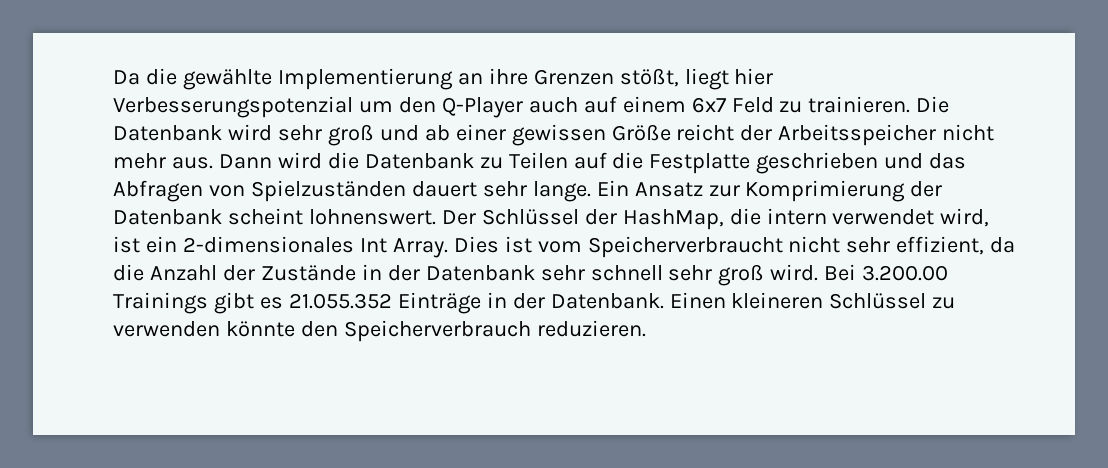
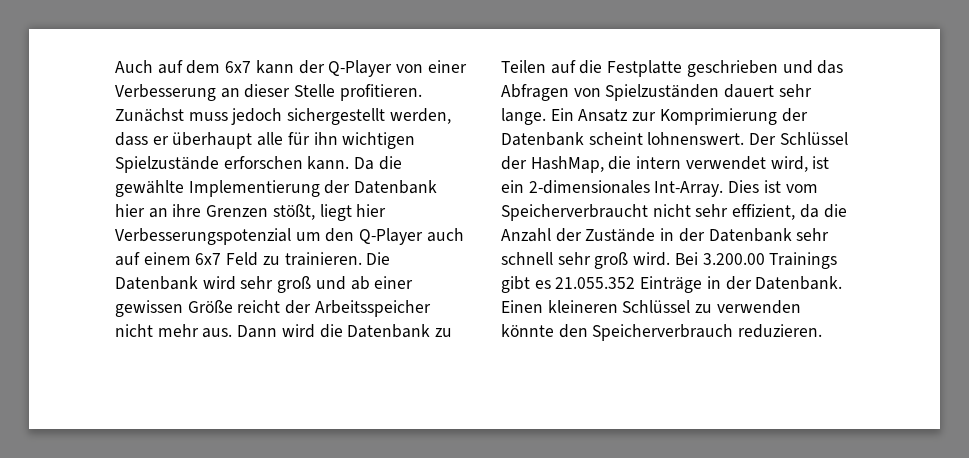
+ Auch auf dem 6x7 kann der Q-Player von einer Verbesserung an dieser Stelle profitieren. Zunächst muss jedoch sichergestellt werden, dass er überhaupt alle für ihn wichtigen Spielzustände erforschen kann.
- Da die gewählte Implementierung an ihre Grenzen stößt, liegt hier Verbesserungspotenzial um den Q-Player auch auf einem 6x7 Feld zu trainieren.
+ Da die gewählte Implementierung der Datenbank hier an ihre Grenzen stößt, liegt hier Verbesserungspotenzial um den Q-Player auch auf einem 6x7 Feld zu trainieren.
- Der Schlüssel der HashMap, die intern verwendet wird, ist ein 2-dimensionales Int Array.
+ Der Schlüssel der HashMap, die intern verwendet wird, ist ein 2-dimensionales Int-Array.

